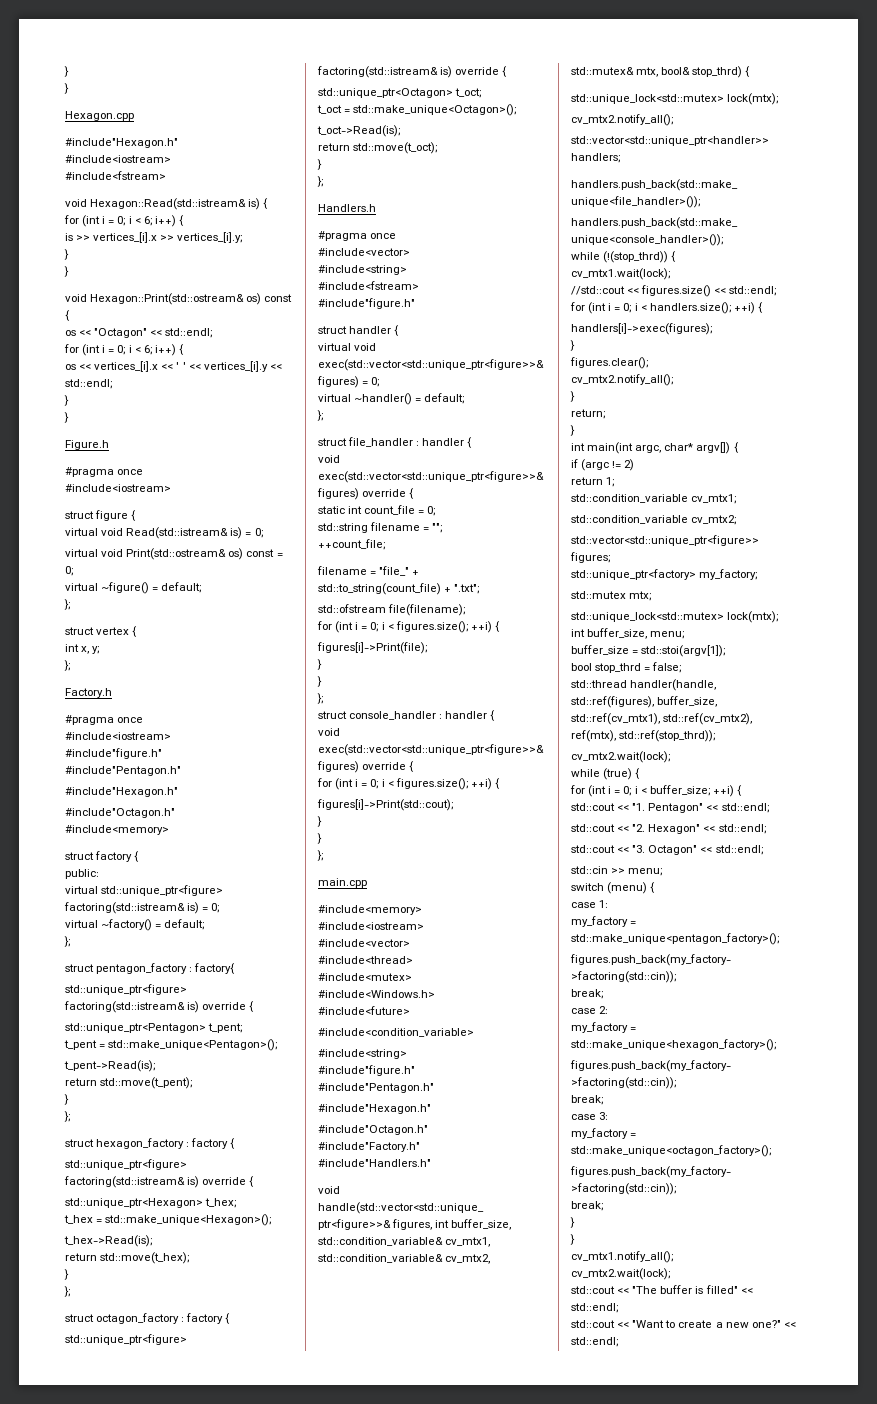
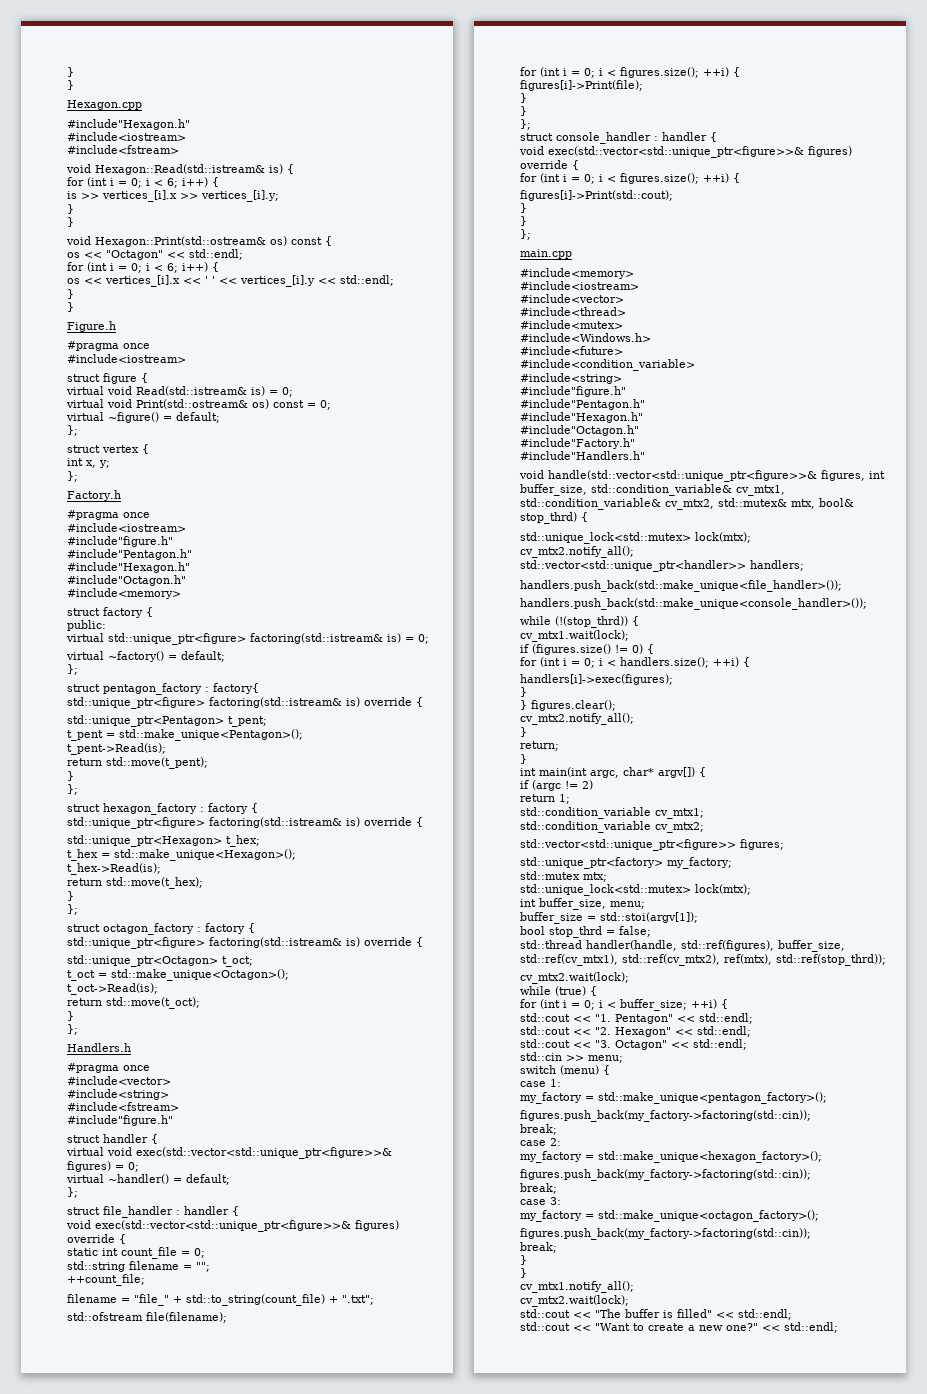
- //std::cout << figures.size() << std::endl;
+ if (figures.size() != 0) {
- figures.clear();
+ } figures.clear();

